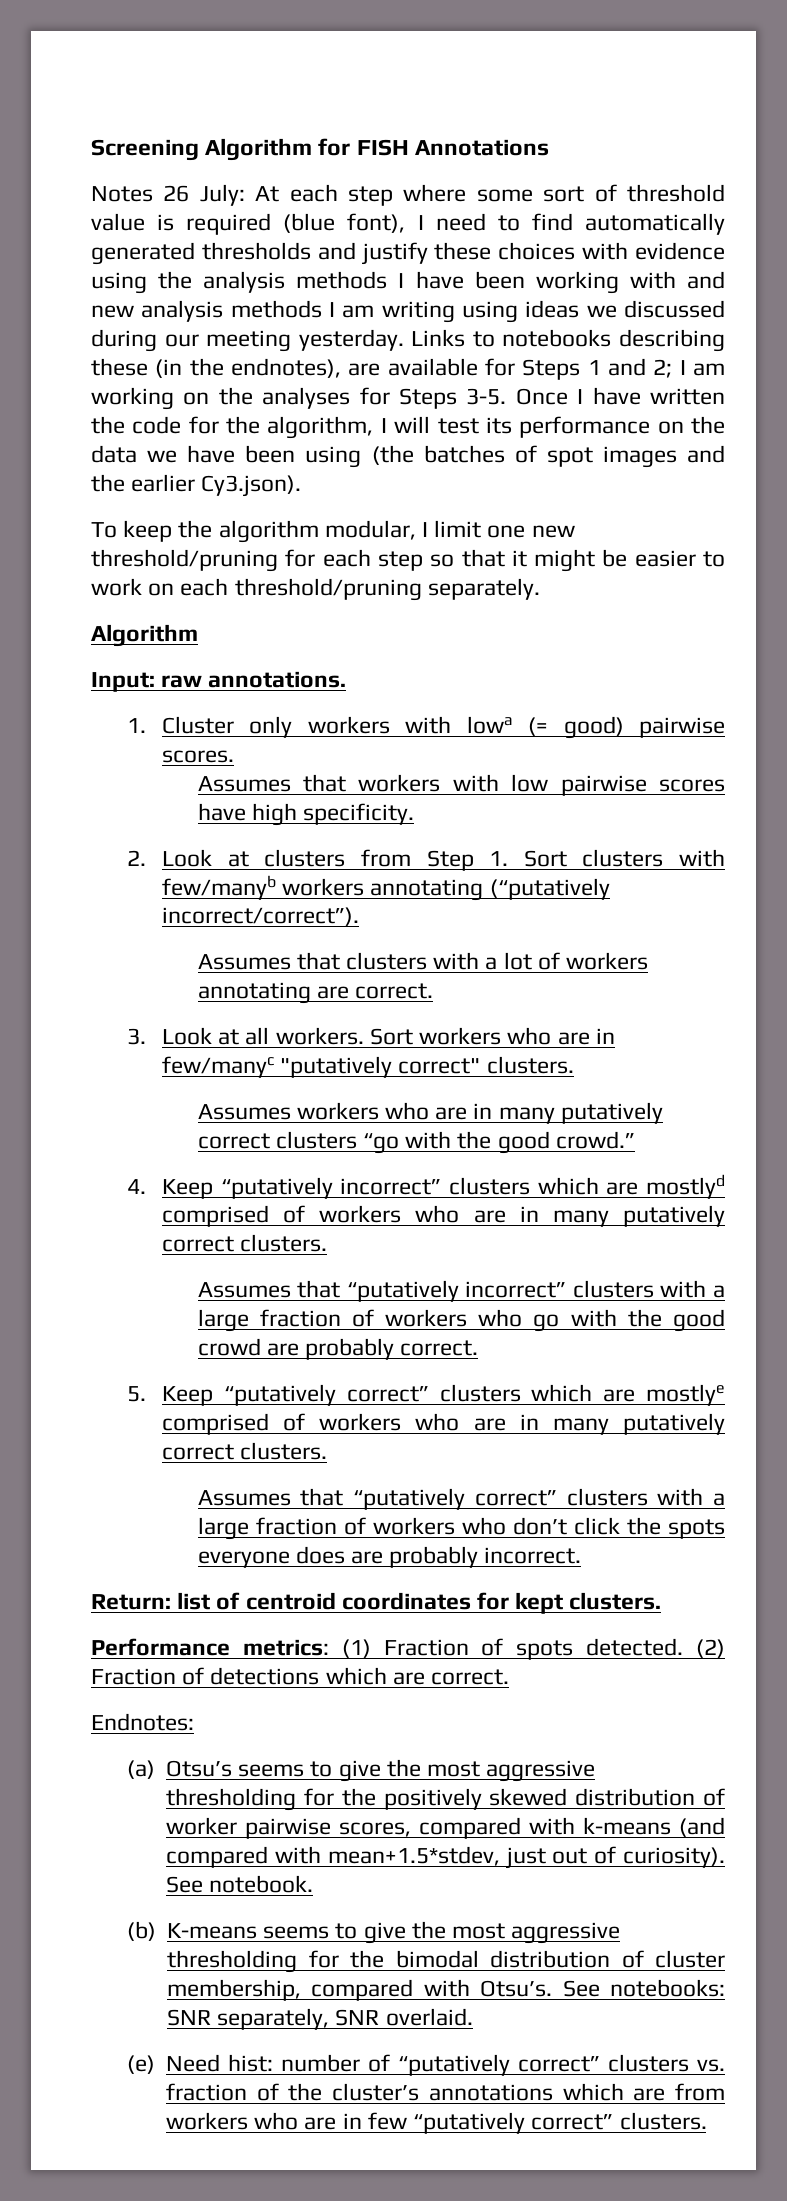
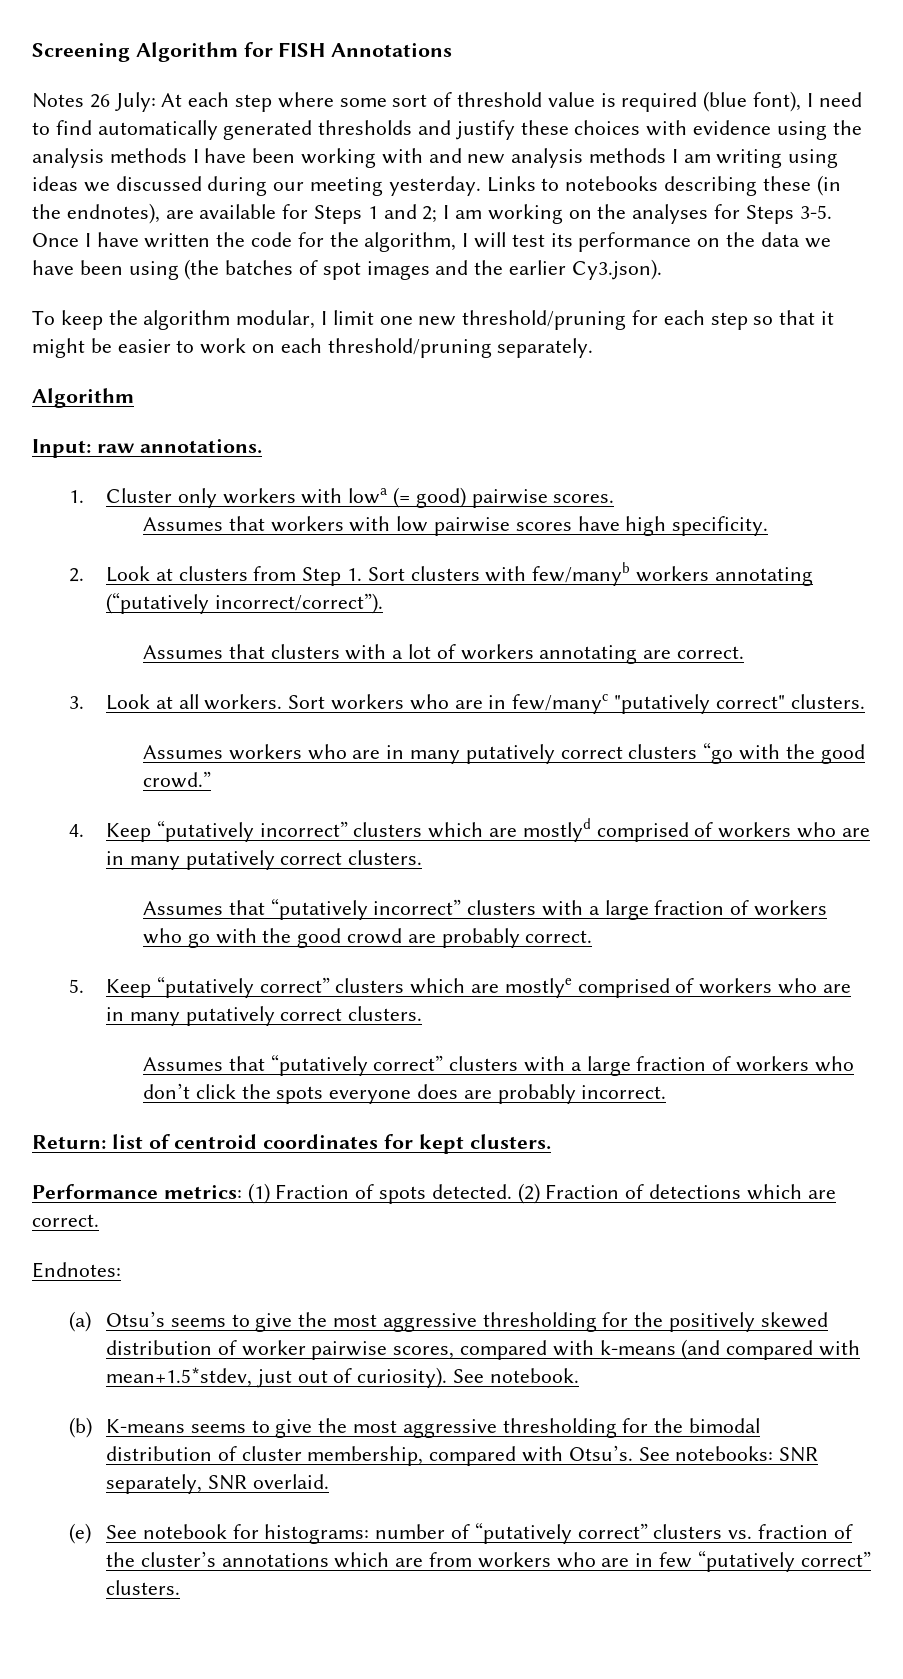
- (e) Need hist: number of “putatively correct” clusters vs. fraction of the cluster’s annotations which are from workers who are in few “putatively correct” clusters.
+ (e) See notebook for histograms: number of “putatively correct” clusters vs. fraction of the cluster’s annotations which are from workers who are in few “putatively correct” clusters.

